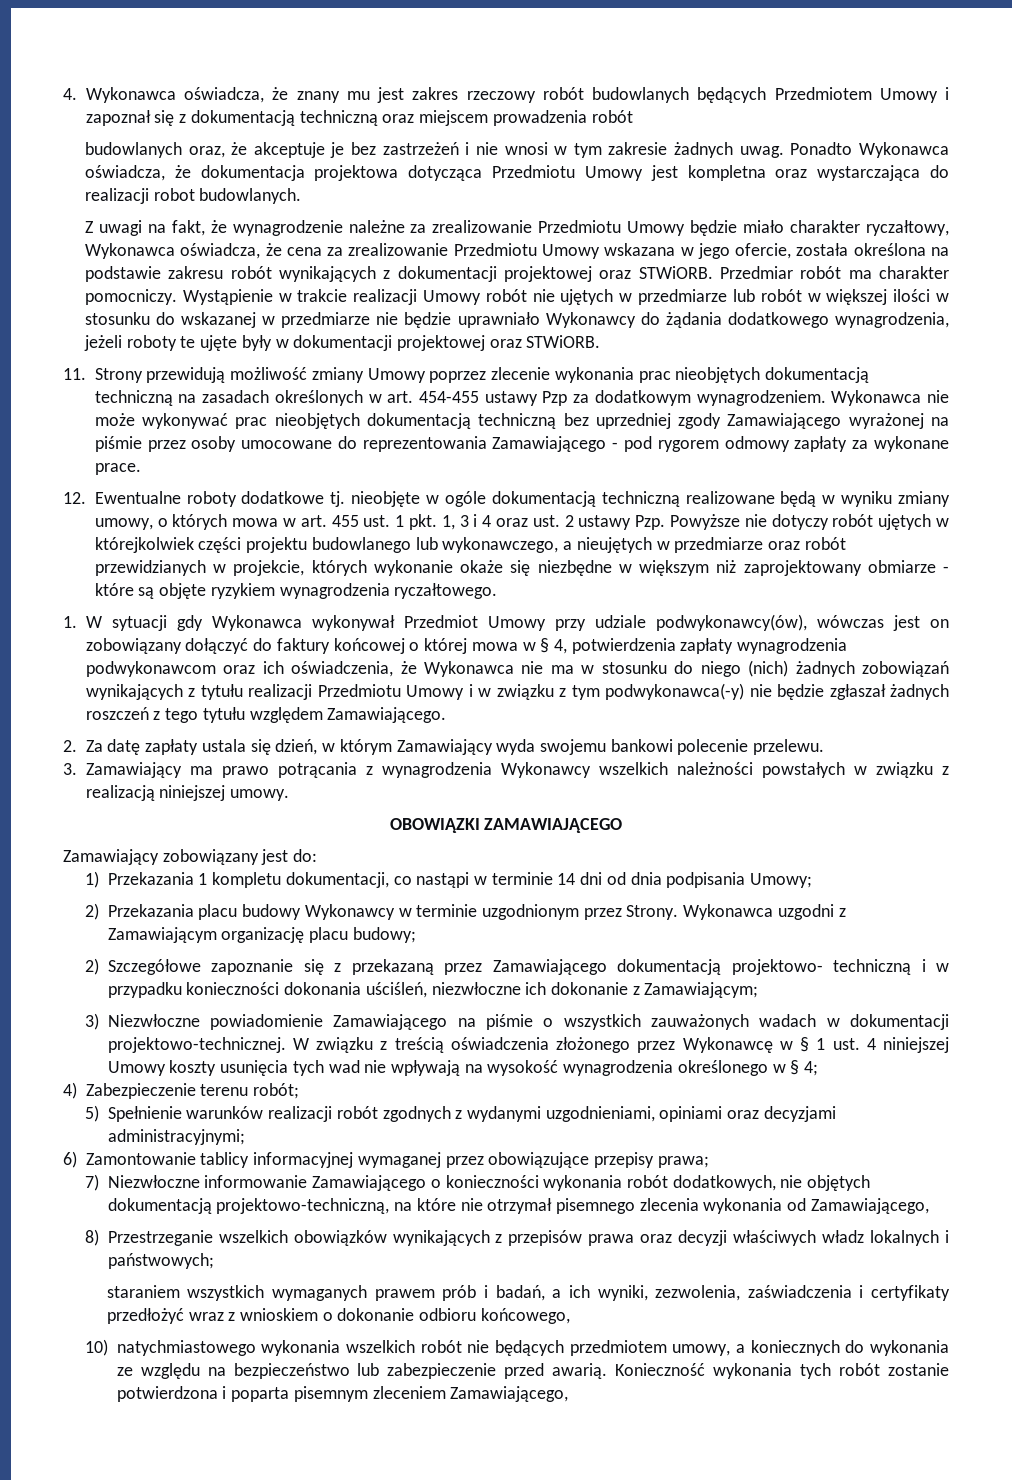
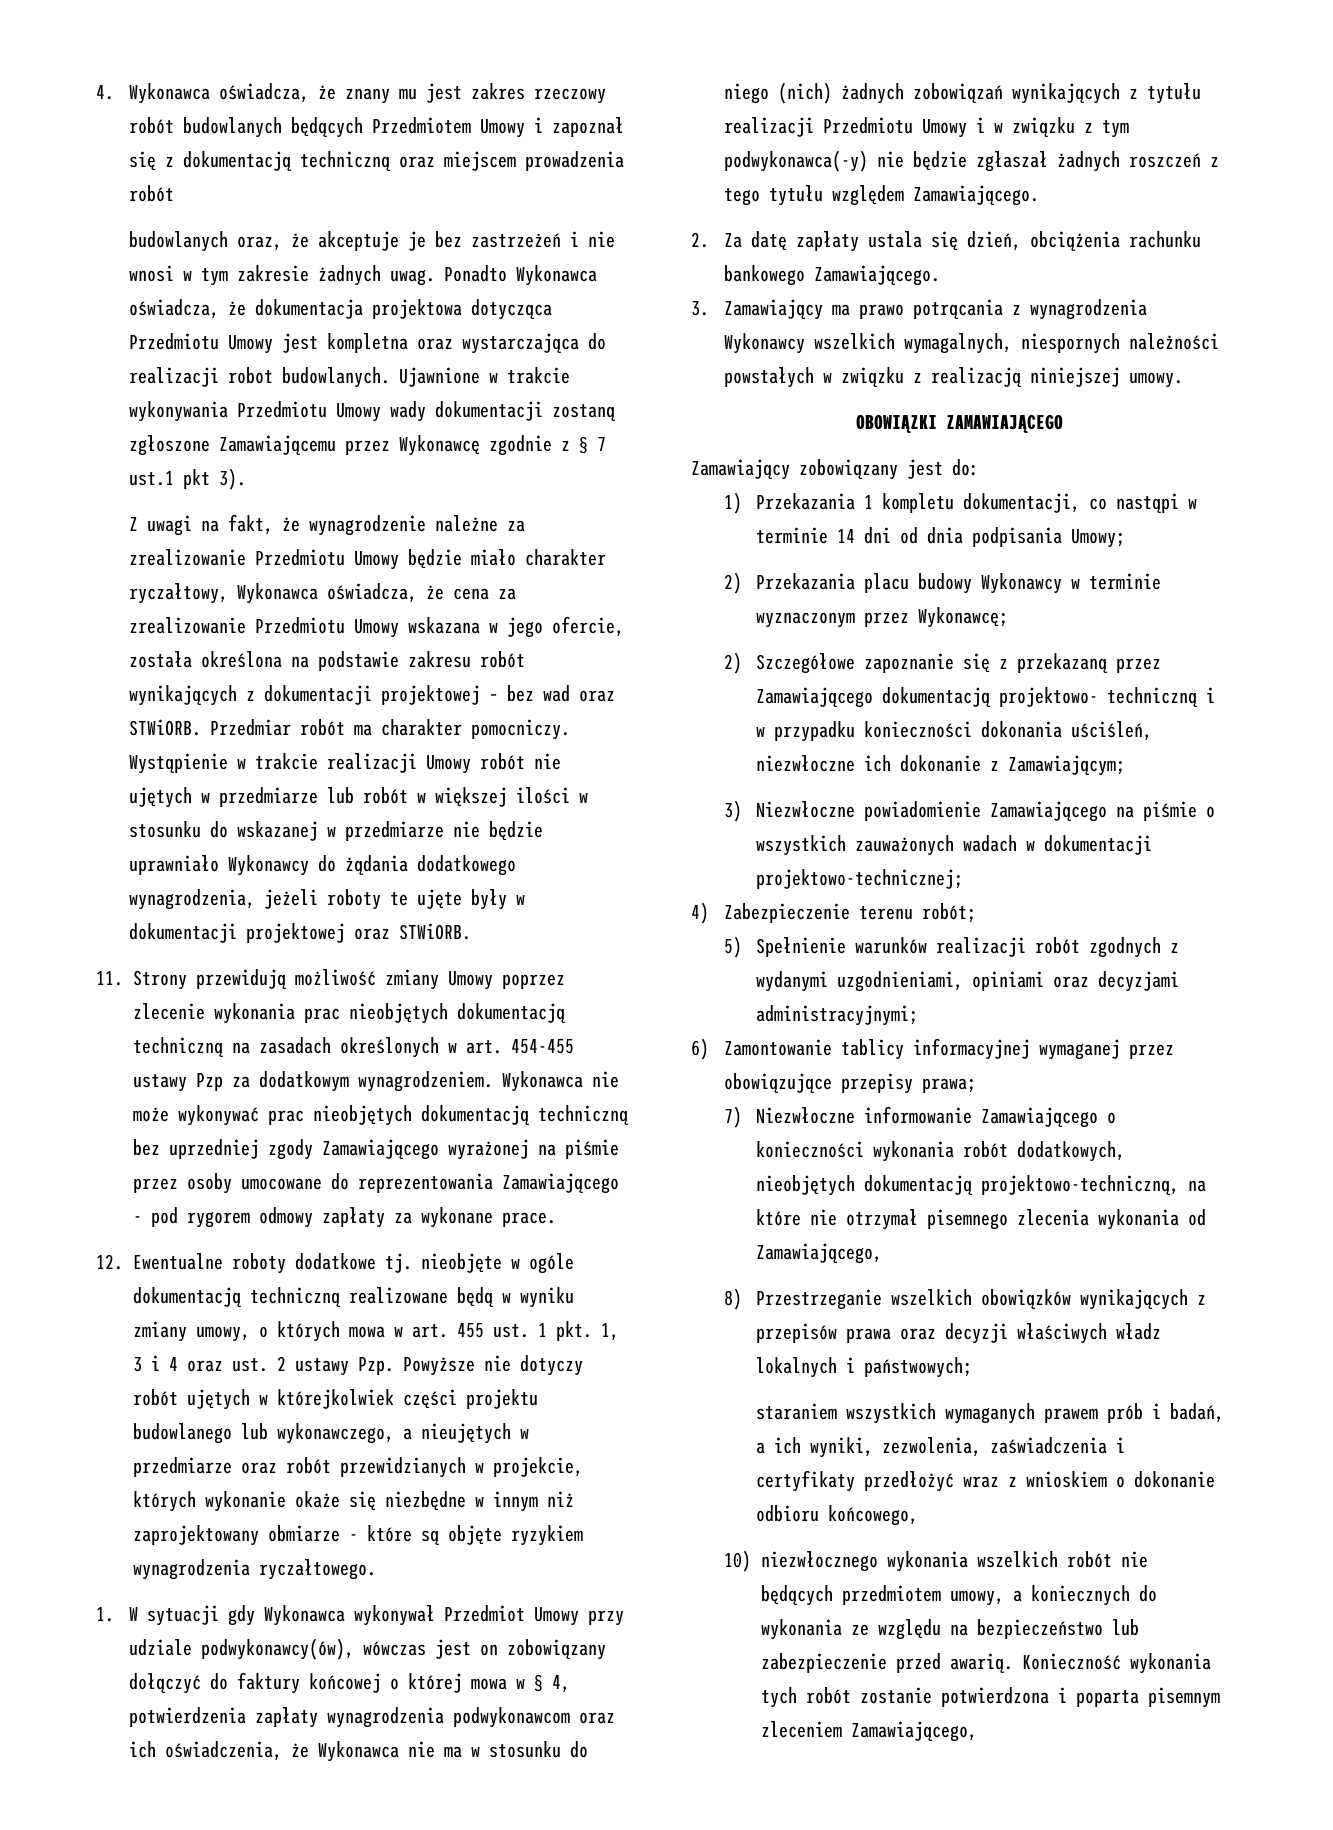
+ Ujawnione w trakcie wykonywania Przedmiotu Umowy wady dokumentacji zostaną zgłoszone Zamawiającemu przez Wykonawcę zgodnie z § 7 ust.1 pkt 3).
- Z uwagi na fakt, że wynagrodzenie należne za zrealizowanie Przedmiotu Umowy będzie miało charakter ryczałtowy, Wykonawca oświadcza, że cena za zrealizowanie Przedmiotu Umowy wskazana w jego ofercie, została określona na podstawie zakresu robót wynikających z dokumentacji projektowej oraz STWiORB.
+ Z uwagi na fakt, że wynagrodzenie należne za zrealizowanie Przedmiotu Umowy będzie miało charakter ryczałtowy, Wykonawca oświadcza, że cena za zrealizowanie Przedmiotu Umowy wskazana w jego ofercie, została określona na podstawie zakresu robót wynikających z dokumentacji projektowej – bez wad oraz STWiORB.
- 12. Ewentualne roboty dodatkowe tj. nieobjęte w ogóle dokumentacją techniczną realizowane będą w wyniku zmiany umowy, o których mowa w art. 455 ust. 1 pkt. 1, 3 i 4 oraz ust. 2 ustawy Pzp. Powyższe nie dotyczy robót ujętych w którejkolwiek części projektu budowlanego lub wykonawczego, a nieujętych w przedmiarze oraz robót przewidzianych w projekcie, których wykonanie okaże się niezbędne w większym niż zaprojektowany obmiarze - które są objęte ryzykiem wynagrodzenia ryczałtowego.
+ 12. Ewentualne roboty dodatkowe tj. nieobjęte w ogóle dokumentacją techniczną realizowane będą w wyniku zmiany umowy, o których mowa w art. 455 ust. 1 pkt. 1, 3 i 4 oraz ust. 2 ustawy Pzp. Powyższe nie dotyczy robót ujętych w którejkolwiek części projektu budowlanego lub wykonawczego, a nieujętych w przedmiarze oraz robót przewidzianych w projekcie, których wykonanie okaże się niezbędne w innym niż zaprojektowany obmiarze - które są objęte ryzykiem wynagrodzenia ryczałtowego.
- 2. Za datę zapłaty ustala się dzień, w którym Zamawiający wyda swojemu bankowi polecenie przelewu.
+ 2. Za datę zapłaty ustala się dzień, obciążenia rachunku bankowego Zamawiającego.
- 3. Zamawiający ma prawo potrącania z wynagrodzenia Wykonawcy wszelkich należności powstałych w związku z realizacją niniejszej umowy.
+ 3. Zamawiający ma prawo potrącania z wynagrodzenia Wykonawcy wszelkich wymagalnych, niespornych należności powstałych w związku z realizacją niniejszej umowy.
- 2) Przekazania placu budowy Wykonawcy w terminie uzgodnionym przez Strony. Wykonawca uzgodni z Zamawiającym organizację placu budowy;
+ 2) Przekazania placu budowy Wykonawcy w terminie wyznaczonym przez Wykonawcę;
- 3) Niezwłoczne powiadomienie Zamawiającego na piśmie o wszystkich zauważonych wadach w dokumentacji projektowo-technicznej. W związku z treścią oświadczenia złożonego przez Wykonawcę w § 1 ust. 4 niniejszej Umowy koszty usunięcia tych wad nie wpływają na wysokość wynagrodzenia określonego w § 4;
+ 3) Niezwłoczne powiadomienie Zamawiającego na piśmie o wszystkich zauważonych wadach w dokumentacji projektowo-technicznej;
- 7) Niezwłoczne informowanie Zamawiającego o konieczności wykonania robót dodatkowych, nie objętych dokumentacją projektowo-techniczną, na które nie otrzymał pisemnego zlecenia wykonania od Zamawiającego,
+ 7) Niezwłoczne informowanie Zamawiającego o konieczności wykonania robót dodatkowych, nieobjętych dokumentacją projektowo-techniczną, na które nie otrzymał pisemnego zlecenia wykonania od Zamawiającego,
- 10) natychmiastowego wykonania wszelkich robót nie będących przedmiotem umowy, a koniecznych do wykonania ze względu na bezpieczeństwo lub zabezpieczenie przed awarią.
+ 10) niezwłocznego wykonania wszelkich robót nie będących przedmiotem umowy, a koniecznych do wykonania ze względu na bezpieczeństwo lub zabezpieczenie przed awarią.

